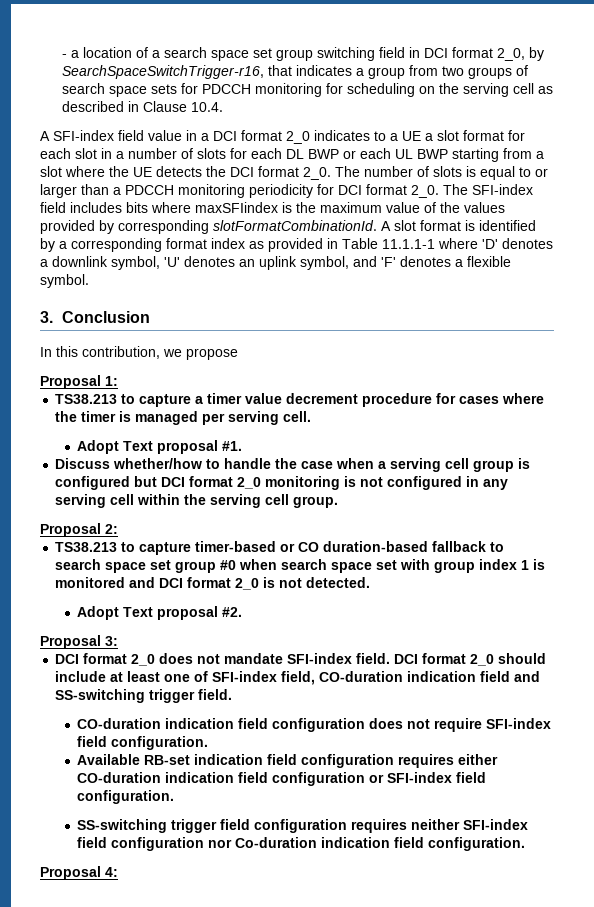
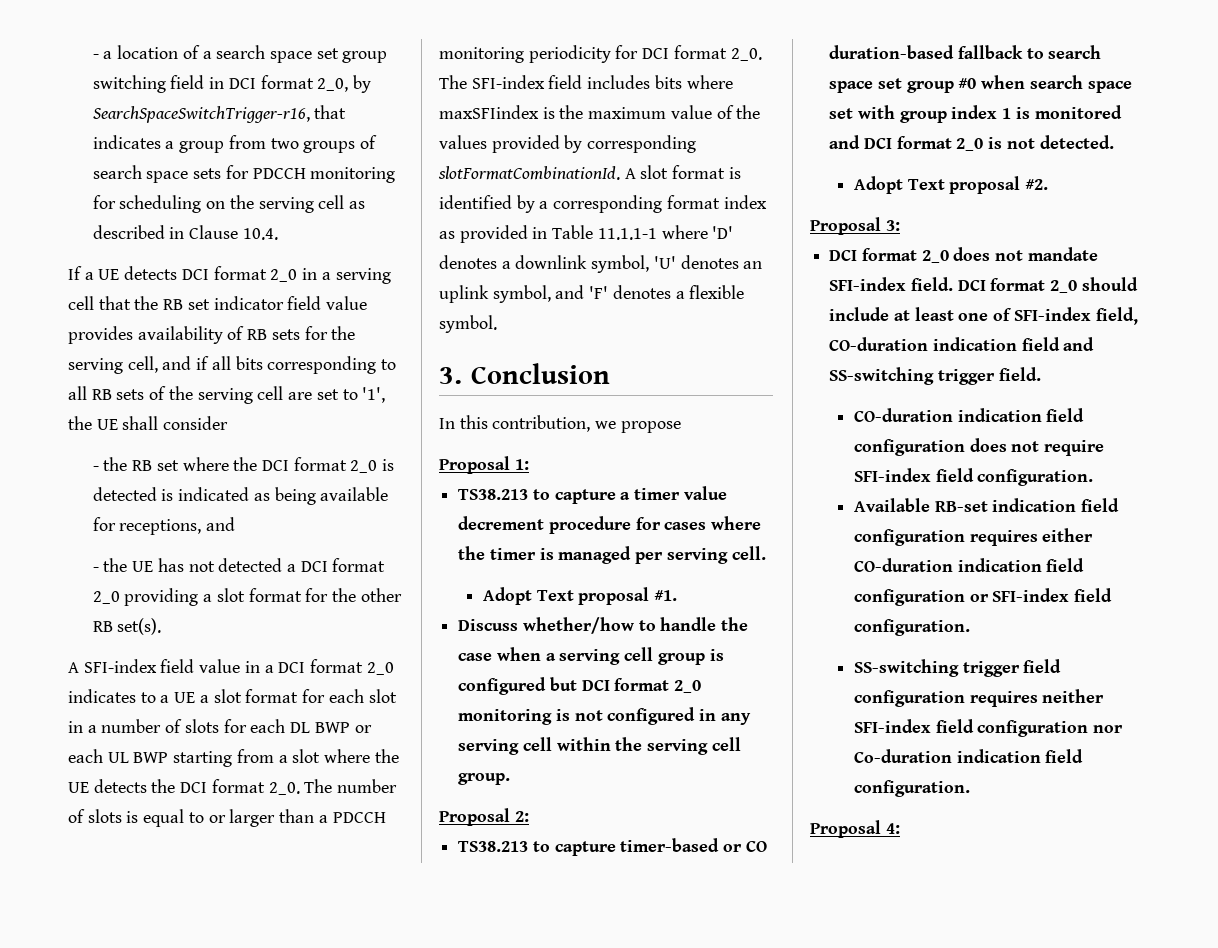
+ If a UE detects DCI format 2_0 in a serving cell that the RB set indicator field value provides availability of RB sets for the serving cell, and if all bits corresponding to all RB sets of the serving cell are set to '1', the UE shall consider
+ - the RB set where the DCI format 2_0 is detected is indicated as being available for receptions, and
+ - the UE has not detected a DCI format 2_0 providing a slot format for the other RB set(s).

